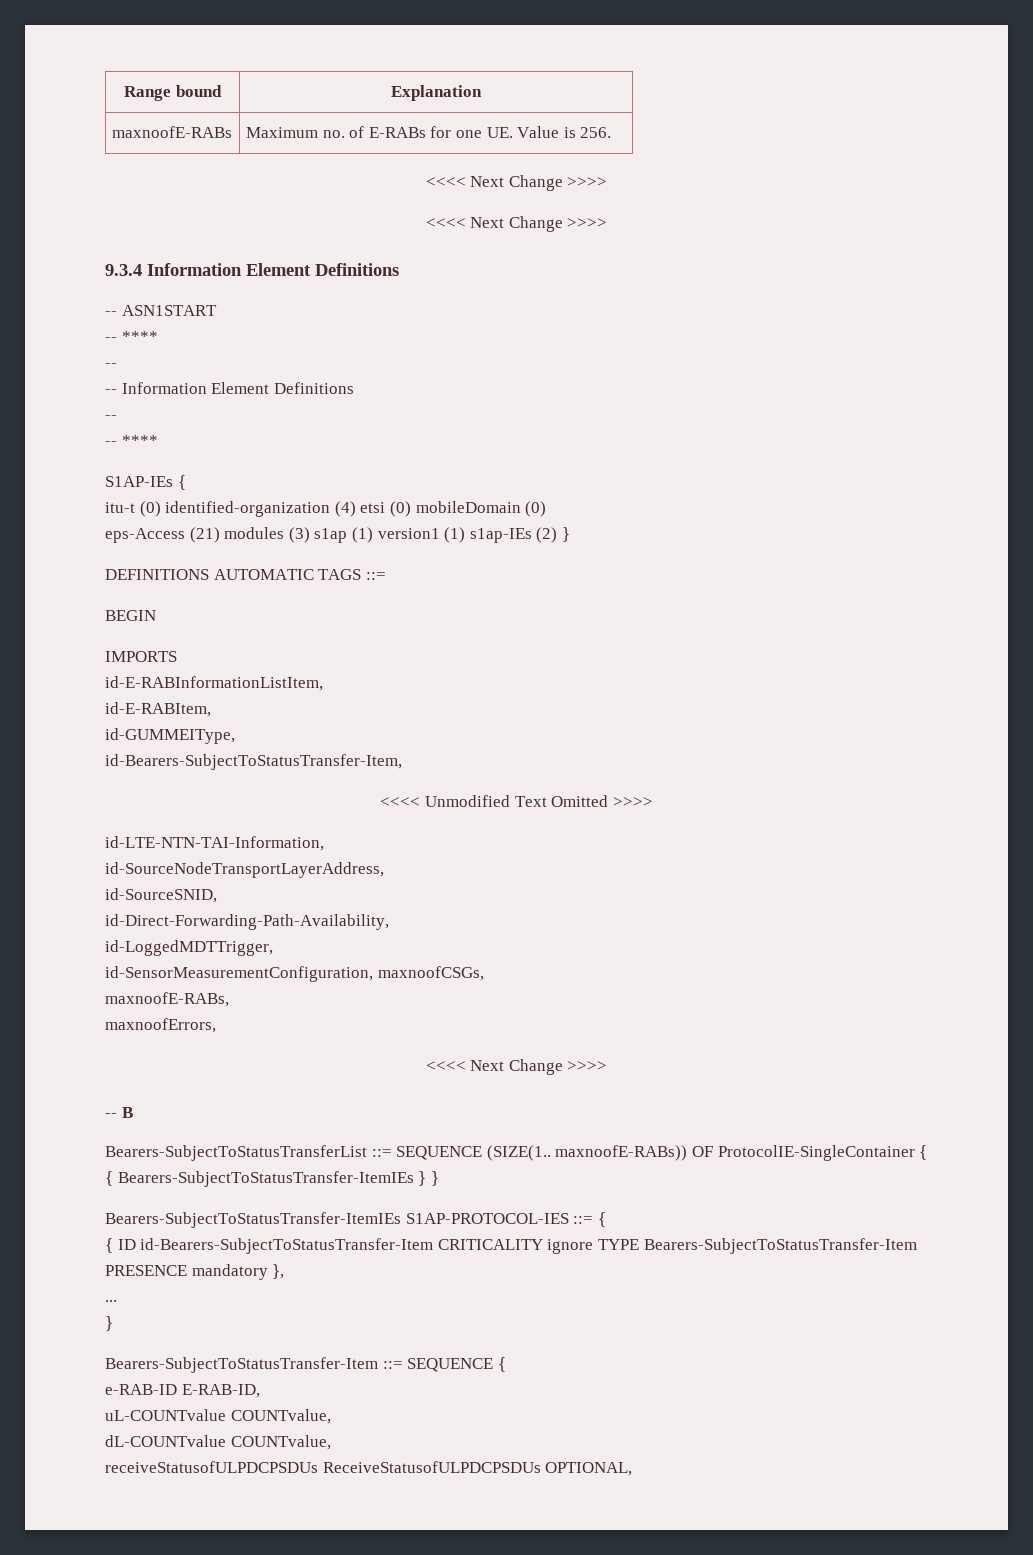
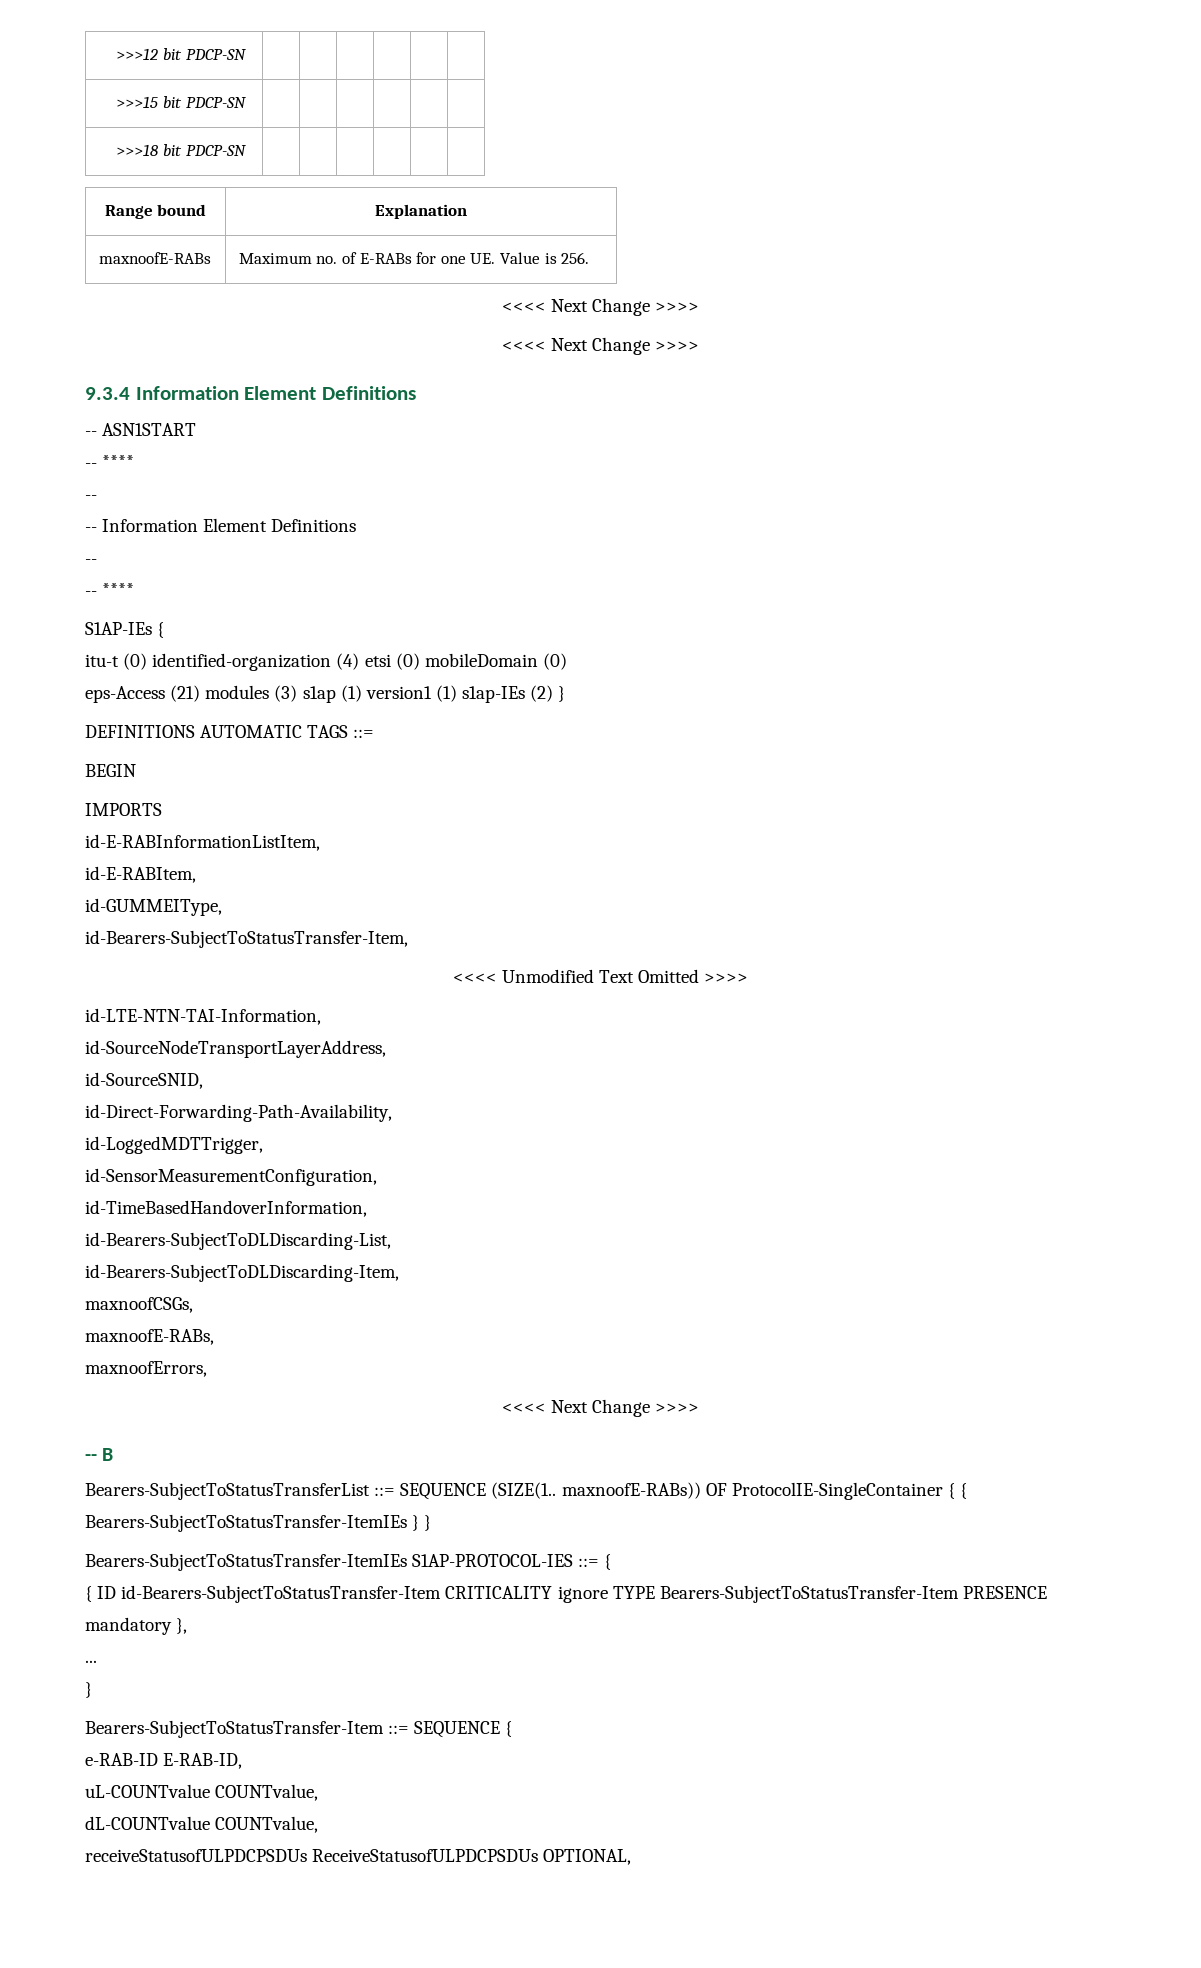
+ >>>12 bit PDCP-SN | | | | | |
+ >>>15 bit PDCP-SN | | | | | |
+ >>>18 bit PDCP-SN | | | | | |
- id-SensorMeasurementConfiguration, maxnoofCSGs,
+ id-SensorMeasurementConfiguration,
+ id-TimeBasedHandoverInformation,
+ id-Bearers-SubjectToDLDiscarding-List,
+ id-Bearers-SubjectToDLDiscarding-Item,
+ maxnoofCSGs,

